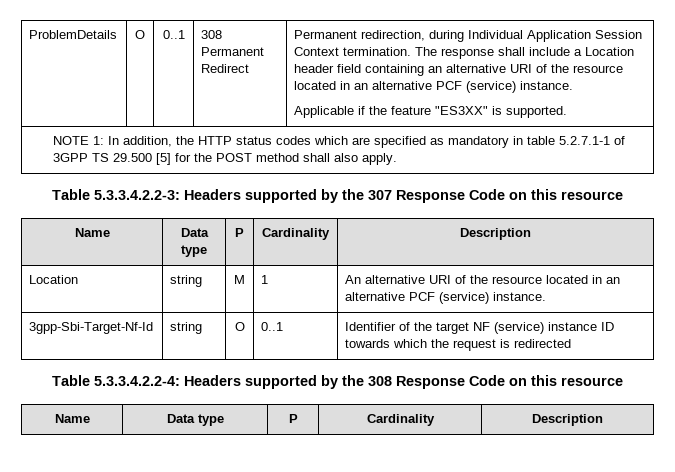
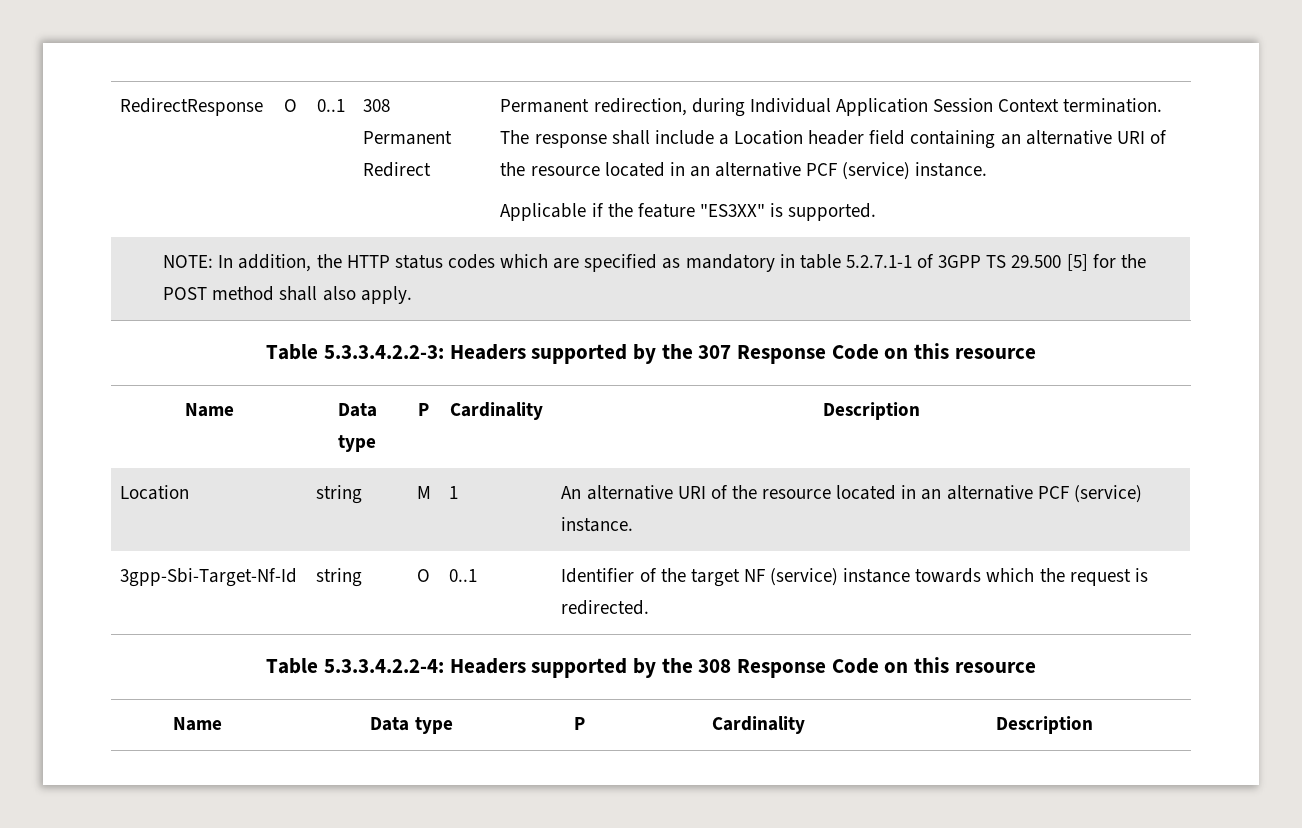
- ProblemDetails
+ RedirectResponse
- NOTE 1: In addition, the HTTP status codes which are specified as mandatory in table 5.2.7.1-1 of 3GPP TS 29.500 [5] for the POST method shall also apply.
+ NOTE: In addition, the HTTP status codes which are specified as mandatory in table 5.2.7.1-1 of 3GPP TS 29.500 [5] for the POST method shall also apply.
- 3gpp-Sbi-Target-Nf-Id | string | O | 0..1 | Identifier of the target NF (service) instance ID towards which the request is redirected
+ 3gpp-Sbi-Target-Nf-Id | string | O | 0..1 | Identifier of the target NF (service) instance towards which the request is redirected.

